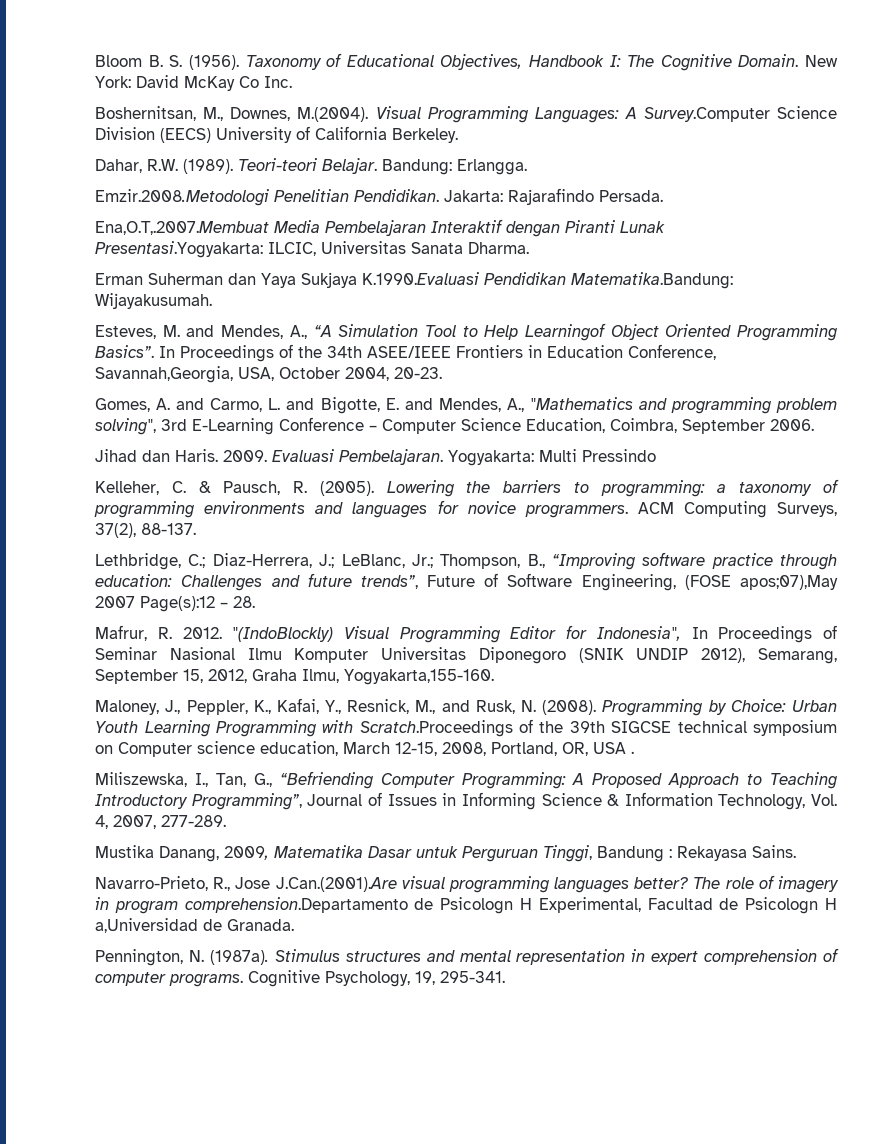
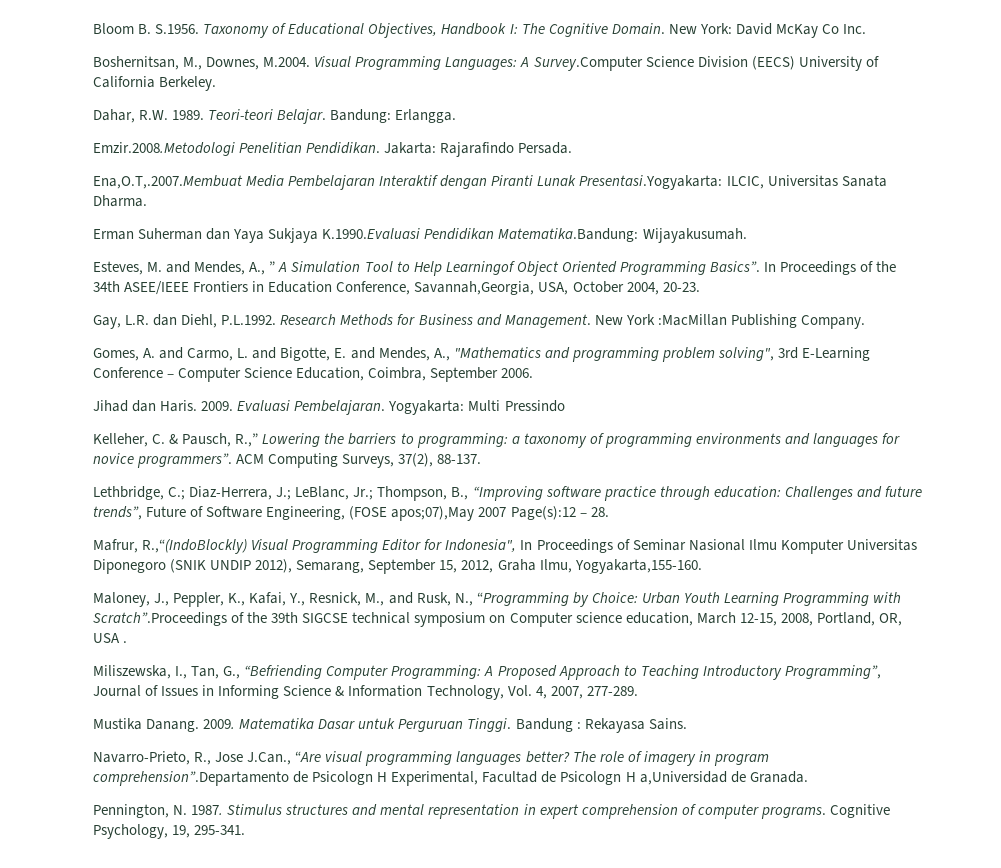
- Bloom B. S. (1956). Taxonomy of Educational Objectives, Handbook I: The Cognitive Domain.
+ Bloom B. S.1956. Taxonomy of Educational Objectives, Handbook I: The Cognitive Domain.
- Boshernitsan, M., Downes, M.(2004). Visual Programming Languages: A Survey.Computer Science Division (EECS) University of California Berkeley.
+ Boshernitsan, M., Downes, M.2004. Visual Programming Languages: A Survey.Computer Science Division (EECS) University of California Berkeley.
- Dahar, R.W. (1989).
+ Dahar, R.W. 1989.
- Esteves, M. and Mendes, A., “A Simulation Tool to Help Learningof Object Oriented Programming Basics”.
+ Esteves, M. and Mendes, A., ” A Simulation Tool to Help Learningof Object Oriented Programming Basics”.
+ Gay, L.R. dan Diehl, P.L.1992. Research Methods for Business and Management. New York :MacMillan Publishing Company.
- Kelleher, C. & Pausch, R. (2005). Lowering the barriers to programming: a taxonomy of programming environments and languages for novice programmers.
+ Kelleher, C. & Pausch, R.,” Lowering the barriers to programming: a taxonomy of programming environments and languages for novice programmers”.
- Mafrur, R. 2012. "(IndoBlockly) Visual Programming Editor for Indonesia", In Proceedings of Seminar Nasional Ilmu Komputer Universitas Diponegoro (SNIK UNDIP 2012), Semarang, September 15, 2012, Graha Ilmu, Yogyakarta,155-160.
+ Mafrur, R.,“(IndoBlockly) Visual Programming Editor for Indonesia", In Proceedings of Seminar Nasional Ilmu Komputer Universitas Diponegoro (SNIK UNDIP 2012), Semarang, September 15, 2012, Graha Ilmu, Yogyakarta,155-160.
- Maloney, J., Peppler, K., Kafai, Y., Resnick, M., and Rusk, N. (2008). Programming by Choice: Urban Youth Learning Programming with Scratch.Proceedings of the 39th SIGCSE technical symposium on Computer science education, March 12-15, 2008, Portland, OR, USA .
+ Maloney, J., Peppler, K., Kafai, Y., Resnick, M., and Rusk, N., “Programming by Choice: Urban Youth Learning Programming with Scratch”.Proceedings of the 39th SIGCSE technical symposium on Computer science education, March 12-15, 2008, Portland, OR, USA .
- Mustika Danang, 2009, Matematika Dasar untuk Perguruan Tinggi, Bandung : Rekayasa Sains.
+ Mustika Danang. 2009. Matematika Dasar untuk Perguruan Tinggi. Bandung : Rekayasa Sains.
- Navarro-Prieto, R., Jose J.Can.(2001).Are visual programming languages better?
+ Navarro-Prieto, R., Jose J.Can., “Are visual programming languages better?
- The role of imagery in program comprehension.Departamento de Psicologn H Experimental, Facultad de Psicologn H a,Universidad de Granada.
+ The role of imagery in program comprehension”.Departamento de Psicologn H Experimental, Facultad de Psicologn H a,Universidad de Granada.
- Pennington, N. (1987a).
+ Pennington, N. 1987.

